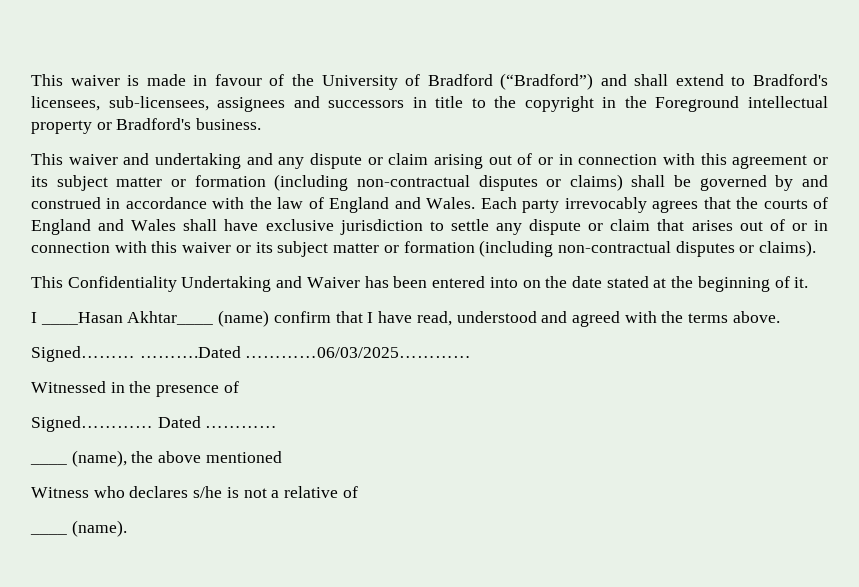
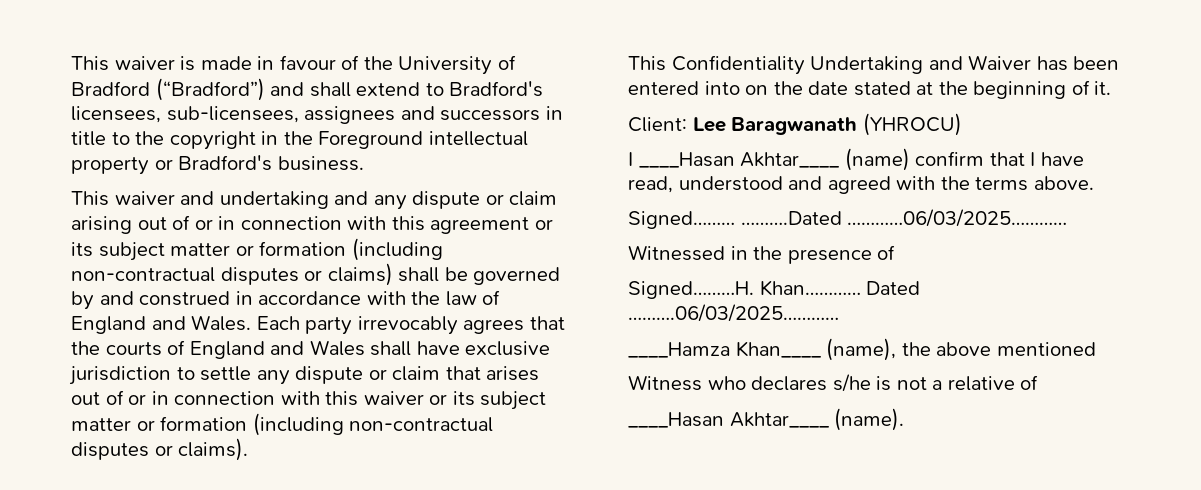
+ Client: Lee Baragwanath (YHROCU)
- Signed………… Dated …………
- ____ (name), the above mentioned
+ Signed………H. Khan………… Dated ……….06/03/2025…………
+ ____Hamza Khan____ (name), the above mentioned
- ____ (name).
+ ____Hasan Akhtar____ (name).

